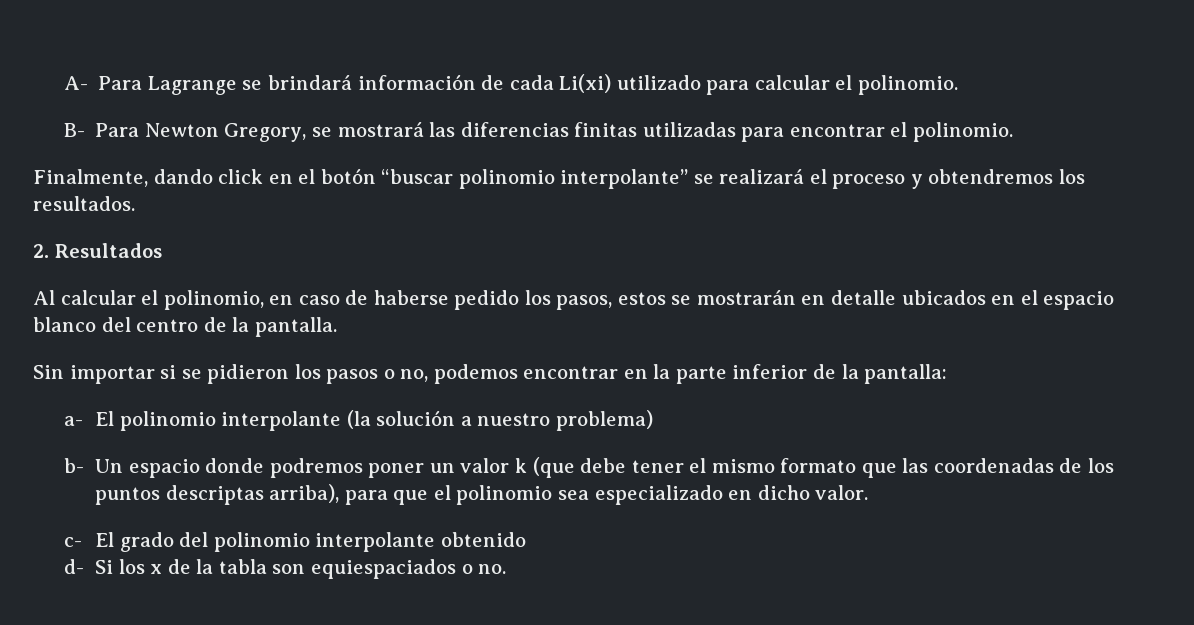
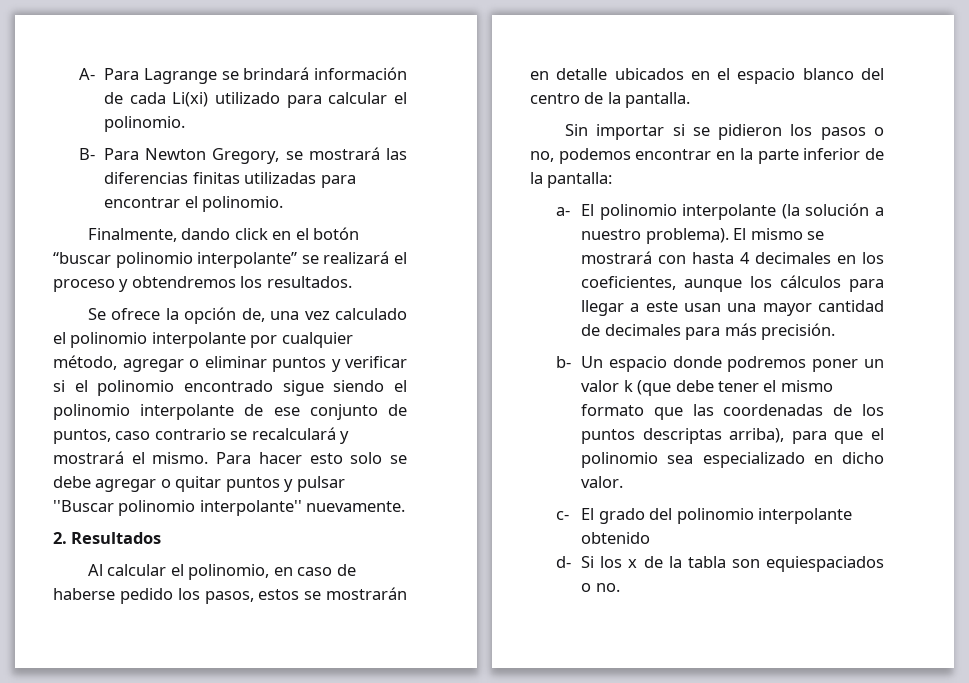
+ Se ofrece la opción de, una vez calculado el polinomio interpolante por cualquier método, agregar o eliminar puntos y verificar si el polinomio encontrado sigue siendo el polinomio interpolante de ese conjunto de puntos, caso contrario se recalculará y mostrará el mismo. Para hacer esto solo se debe agregar o quitar puntos y pulsar ''Buscar polinomio interpolante'' nuevamente.
- a- El polinomio interpolante (la solución a nuestro problema)
+ a- El polinomio interpolante (la solución a nuestro problema). El mismo se mostrará con hasta 4 decimales en los coeficientes, aunque los cálculos para llegar a este usan una mayor cantidad de decimales para más precisión.

